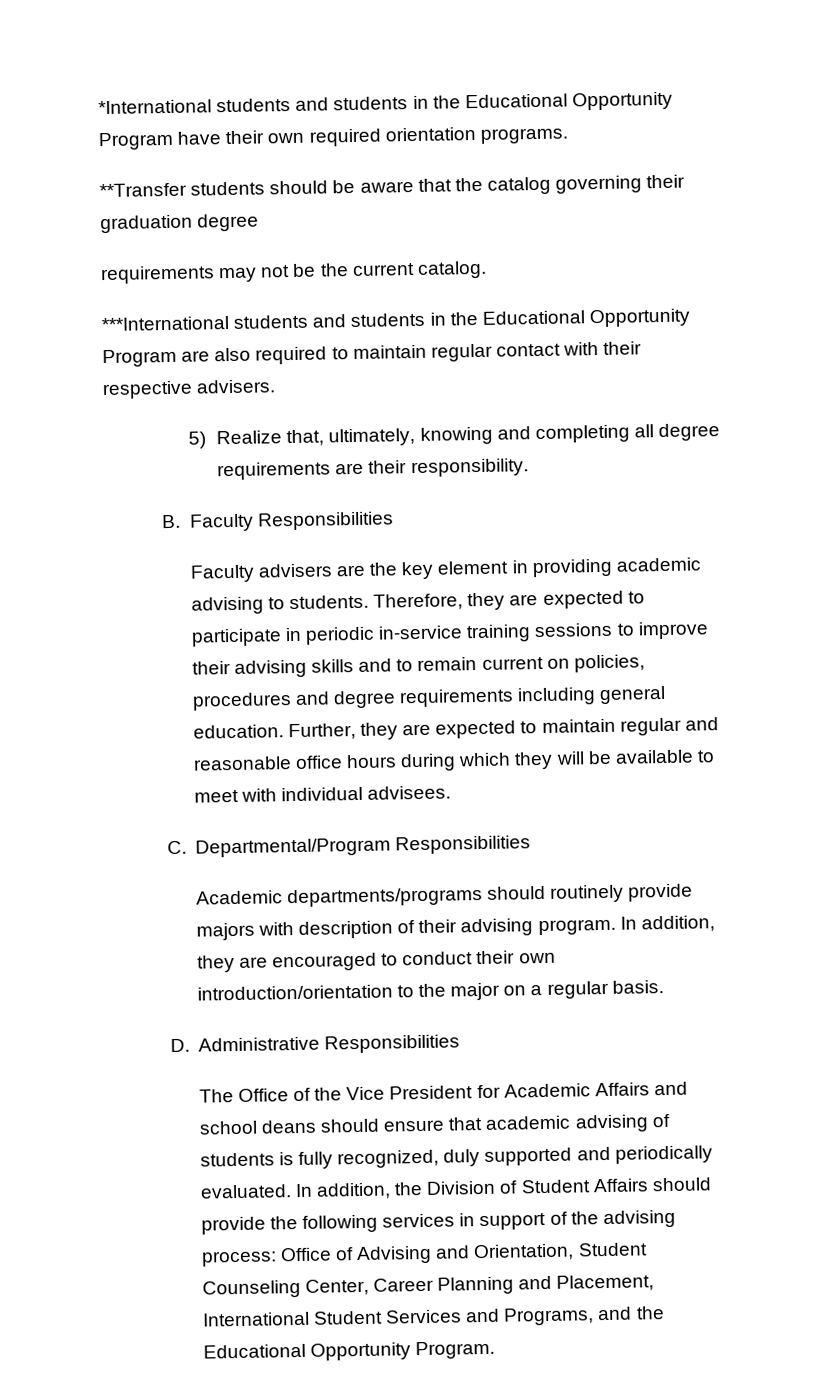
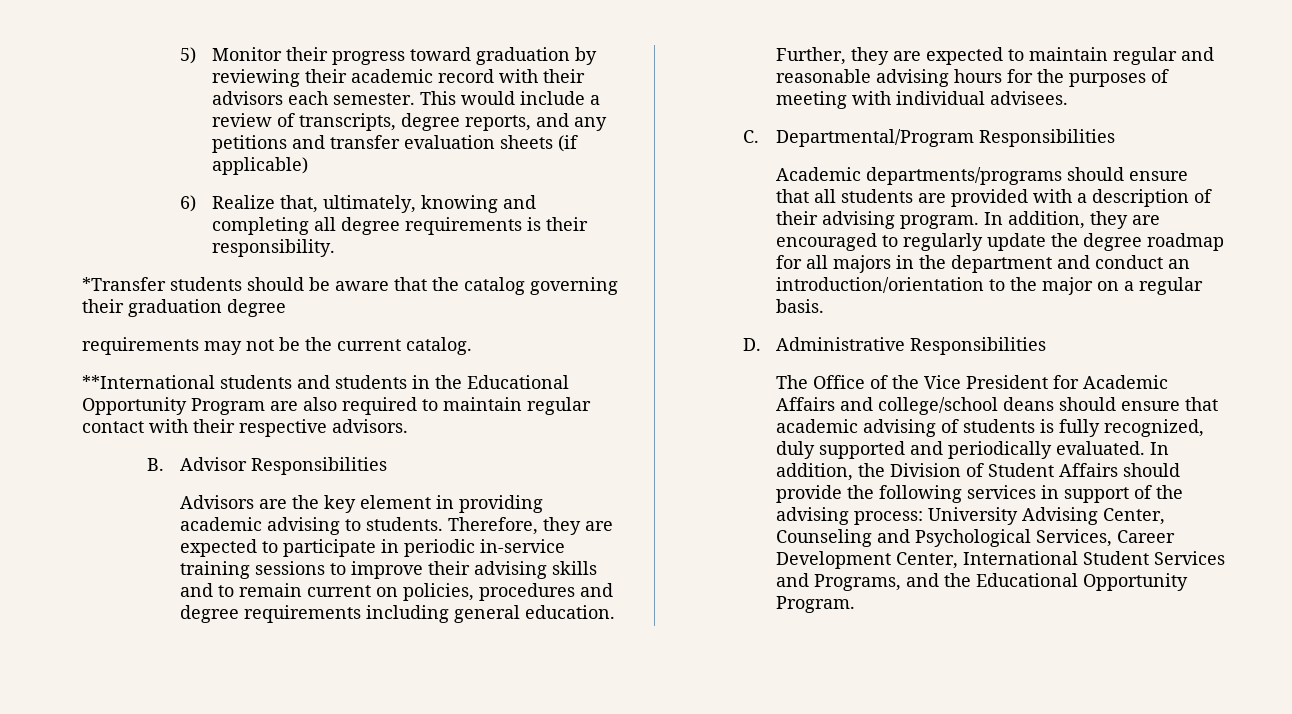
- *International students and students in the Educational Opportunity Program have their own required orientation programs.
- **Transfer students should be aware that the catalog governing their graduation degree
+ 5) Monitor their progress toward graduation by reviewing their academic record with their advisors each semester. This would include a review of transcripts, degree reports, and any petitions and transfer evaluation sheets (if applicable)
+ 6) Realize that, ultimately, knowing and completing all degree requirements is their responsibility.
+ *Transfer students should be aware that the catalog governing their graduation degree
- ***International students and students in the Educational Opportunity Program are also required to maintain regular contact with their respective advisers.
- 5) Realize that, ultimately, knowing and completing all degree requirements are their responsibility.
- B. Faculty Responsibilities
- Faculty advisers are the key element in providing academic advising to students.
+ **International students and students in the Educational Opportunity Program are also required to maintain regular contact with their respective advisors.
+ B. Advisor Responsibilities
+ Advisors are the key element in providing academic advising to students.
- Further, they are expected to maintain regular and reasonable office hours during which they will be available to meet with individual advisees.
+ Further, they are expected to maintain regular and reasonable advising hours for the purposes of meeting with individual advisees.
- Academic departments/programs should routinely provide majors with description of their advising program.
+ Academic departments/programs should ensure that all students are provided with a description of their advising program.
- In addition, they are encouraged to conduct their own introduction/orientation to the major on a regular basis.
+ In addition, they are encouraged to regularly update the degree roadmap for all majors in the department and conduct an introduction/orientation to the major on a regular basis.
- The Office of the Vice President for Academic Affairs and school deans should ensure that academic advising of students is fully recognized, duly supported and periodically evaluated.
+ The Office of the Vice President for Academic Affairs and college/school deans should ensure that academic advising of students is fully recognized, duly supported and periodically evaluated.
- In addition, the Division of Student Affairs should provide the following services in support of the advising process: Office of Advising and Orientation, Student Counseling Center, Career Planning and Placement, International Student Services and Programs, and the Educational Opportunity Program.
+ In addition, the Division of Student Affairs should provide the following services in support of the advising process: University Advising Center, Counseling and Psychological Services, Career Development Center, International Student Services and Programs, and the Educational Opportunity Program.

